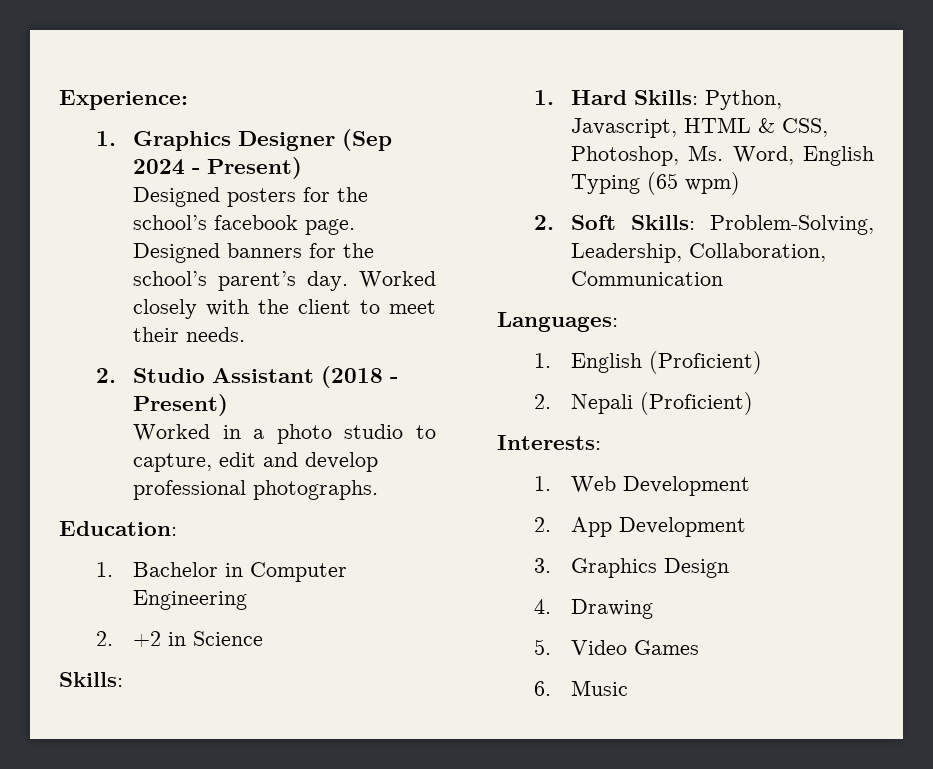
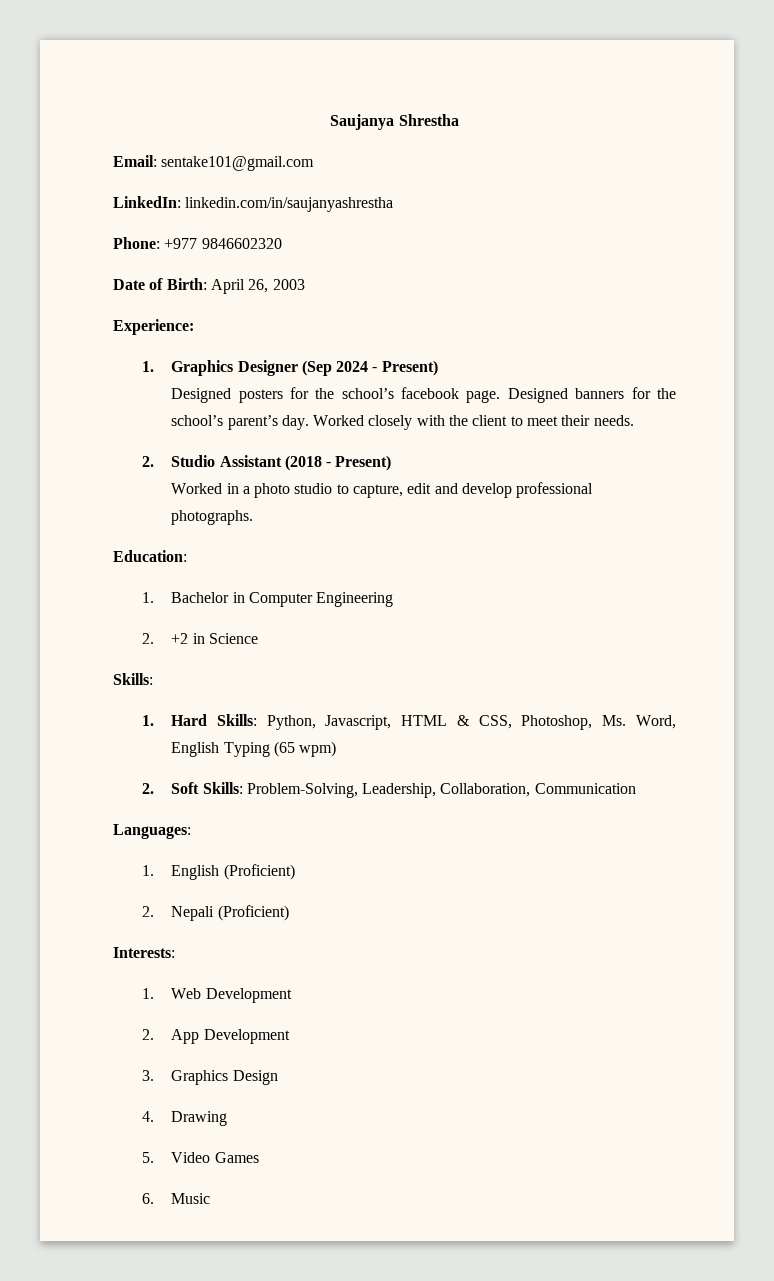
+ Saujanya Shrestha
+ Email: sentake101@gmail.com
+ LinkedIn: linkedin.com/in/saujanyashrestha
+ Phone: +977 9846602320
+ Date of Birth: April 26, 2003

